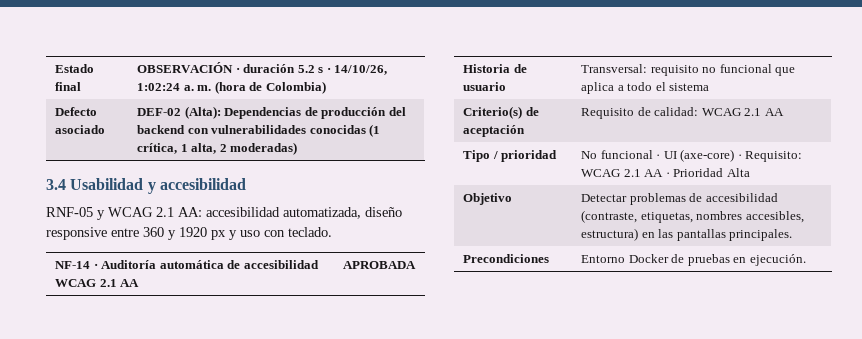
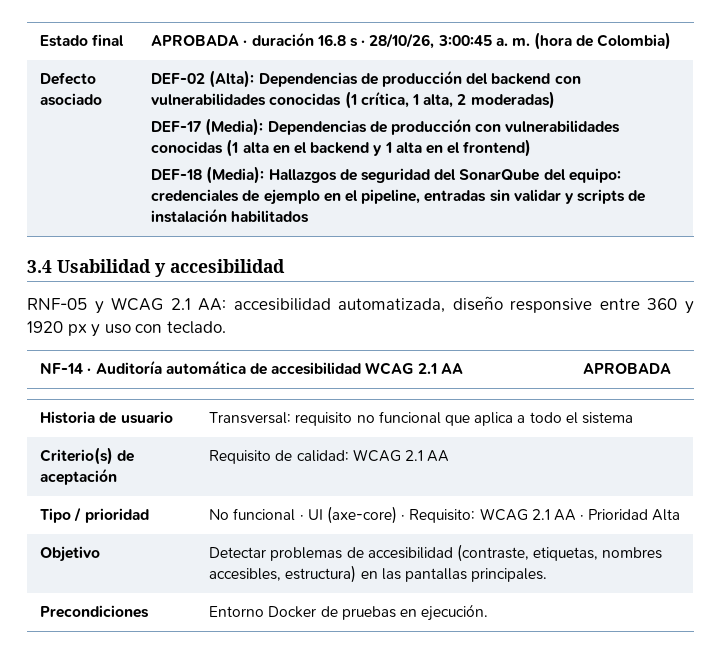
- Estado final | OBSERVACIÓN · duración 5.2 s · 14/10/26, 1:02:24 a. m. (hora de Colombia)
+ Estado final | APROBADA · duración 16.8 s · 28/10/26, 3:00:45 a. m. (hora de Colombia)
+ DEF-17 (Media): Dependencias de producción con vulnerabilidades conocidas (1 alta en el backend y 1 alta en el frontend)
+ DEF-18 (Media): Hallazgos de seguridad del SonarQube del equipo: credenciales de ejemplo en el pipeline, entradas sin validar y scripts de instalación habilitados

